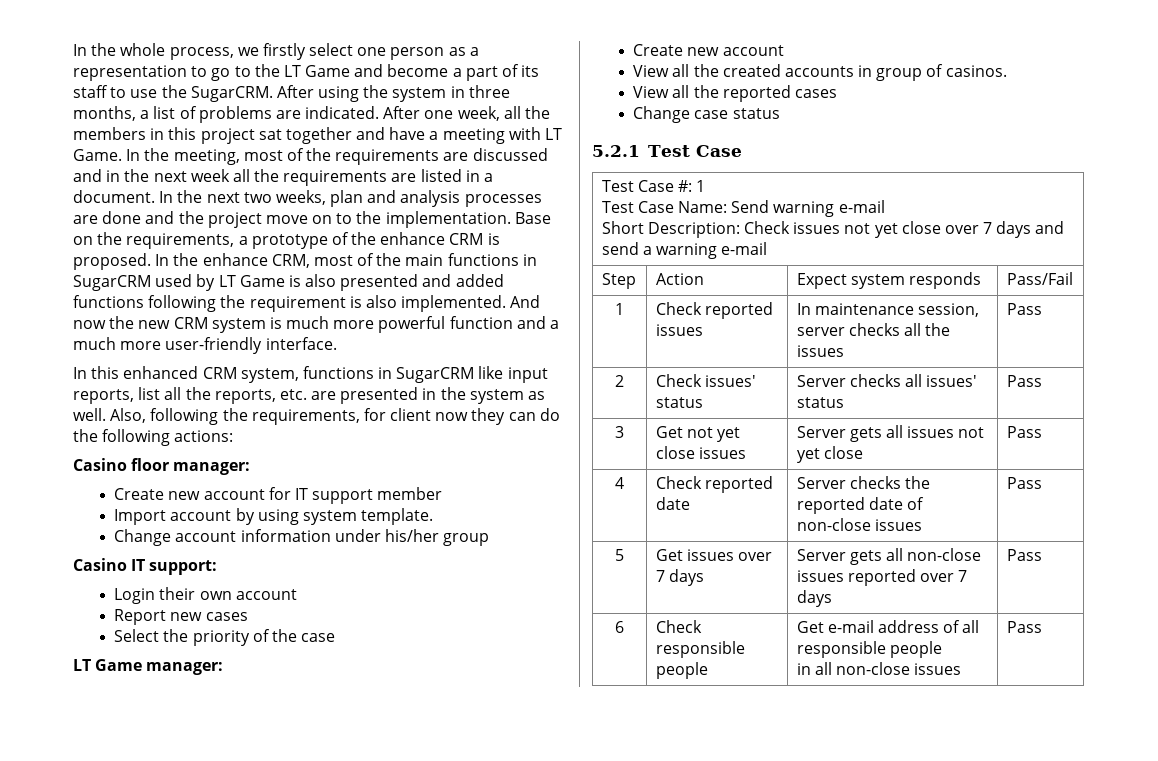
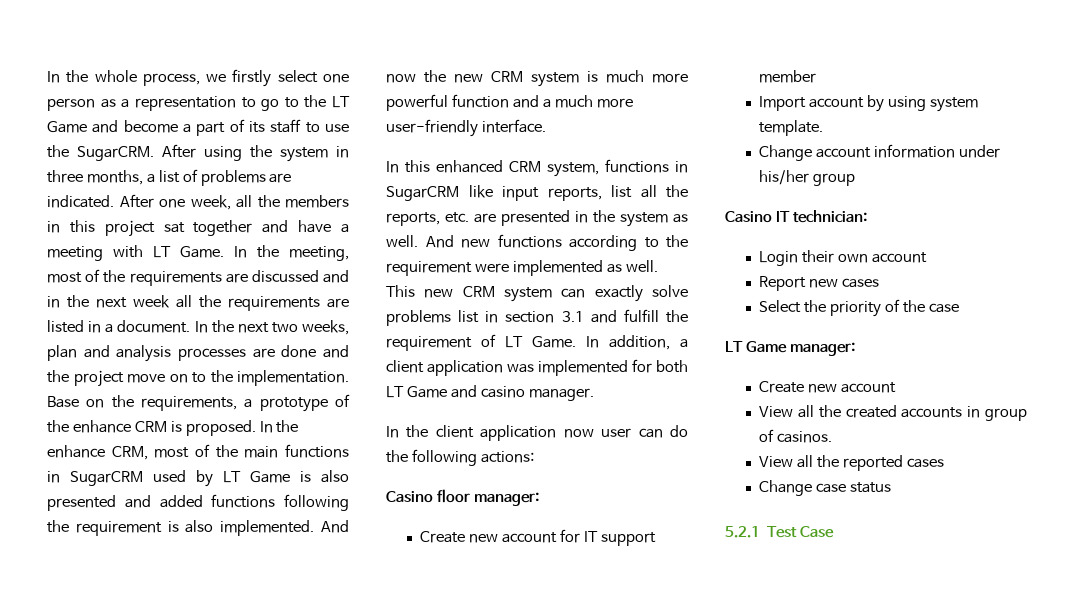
- Also, following the requirements, for client now they can do the following actions:
+ And new functions according to the requirement were implemented as well. This new CRM system can exactly solve problems list in section 3.1 and fulfill the requirement of LT Game. In addition, a client application was implemented for both LT Game and casino manager.
+ In the client application now user can do the following actions:
- Casino IT support:
+ Casino IT technician:
- Test Case #: 1
- Test Case Name: Send warning e-mail
- Short Description: Check issues not yet close over 7 days and send a warning e-mail
- Step | Action | Expect system responds | Pass/Fail
- 1 | Check reported issues | In maintenance session, server checks all the issues | Pass
- 2 | Check issues' status | Server checks all issues' status | Pass
- 3 | Get not yet close issues | Server gets all issues not yet close | Pass
- 4 | Check reported date | Server checks the reported date of non-close issues | Pass
- 5 | Get issues over 7 days | Server gets all non-close issues reported over 7 days | Pass
- 6 | Check responsible people | Get e-mail address of all responsible people
- in all non-close issues | Pass

